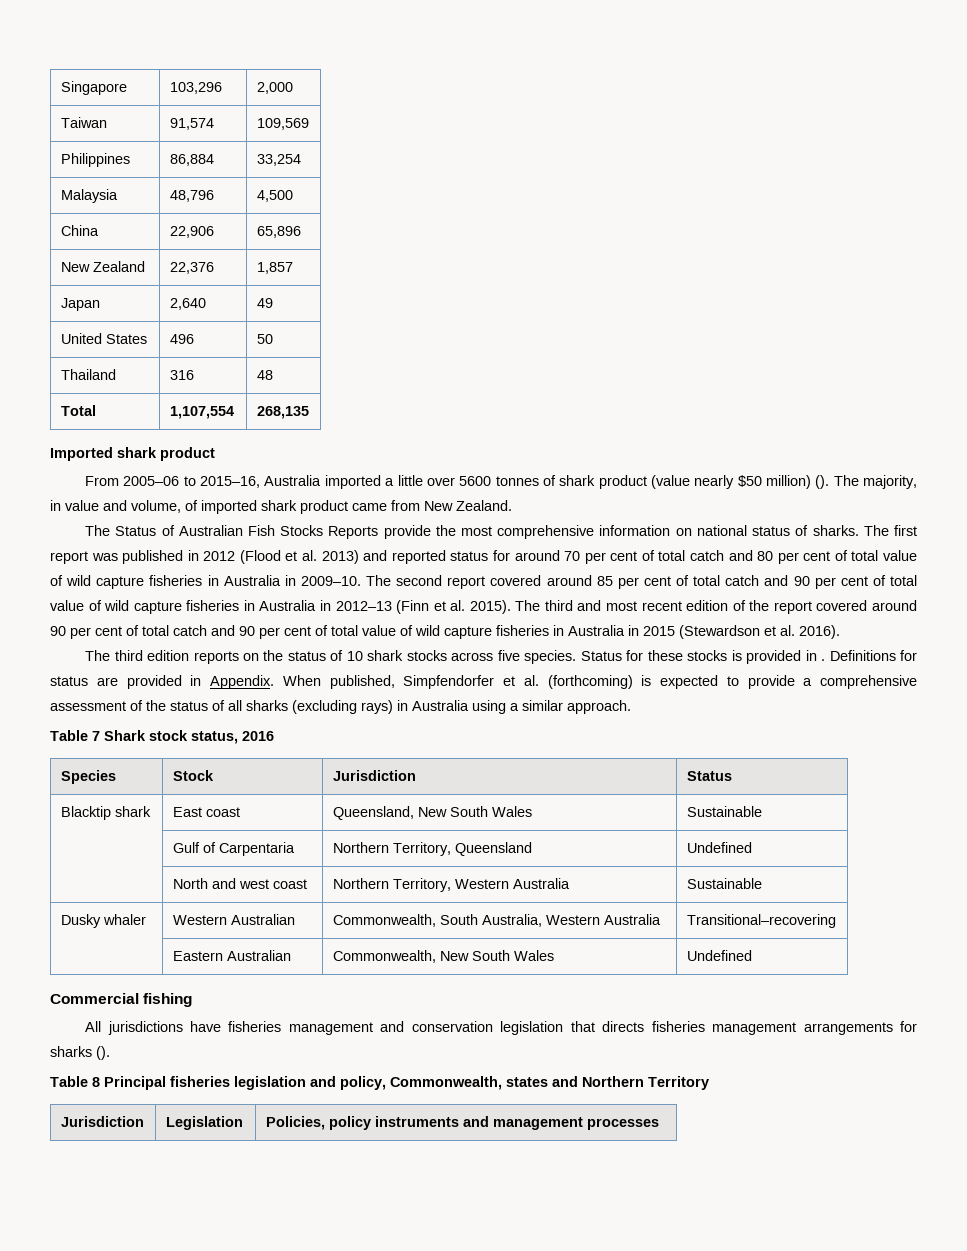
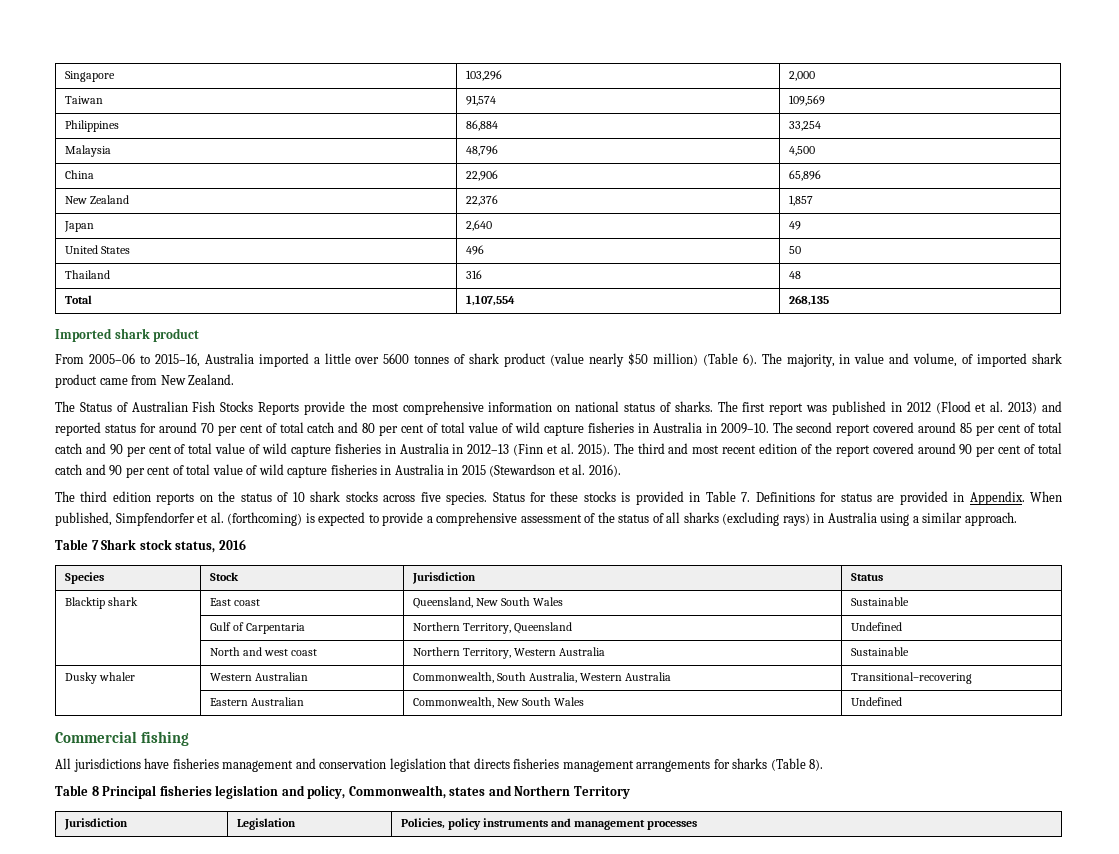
- From 2005–06 to 2015–16, Australia imported a little over 5600 tonnes of shark product (value nearly $50 million) ().
+ From 2005–06 to 2015–16, Australia imported a little over 5600 tonnes of shark product (value nearly $50 million) (Table 6).
- Status for these stocks is provided in . Definitions for status are provided in Appendix.
+ Status for these stocks is provided in Table 7. Definitions for status are provided in Appendix.
- All jurisdictions have fisheries management and conservation legislation that directs fisheries management arrangements for sharks ().
+ All jurisdictions have fisheries management and conservation legislation that directs fisheries management arrangements for sharks (Table 8).

